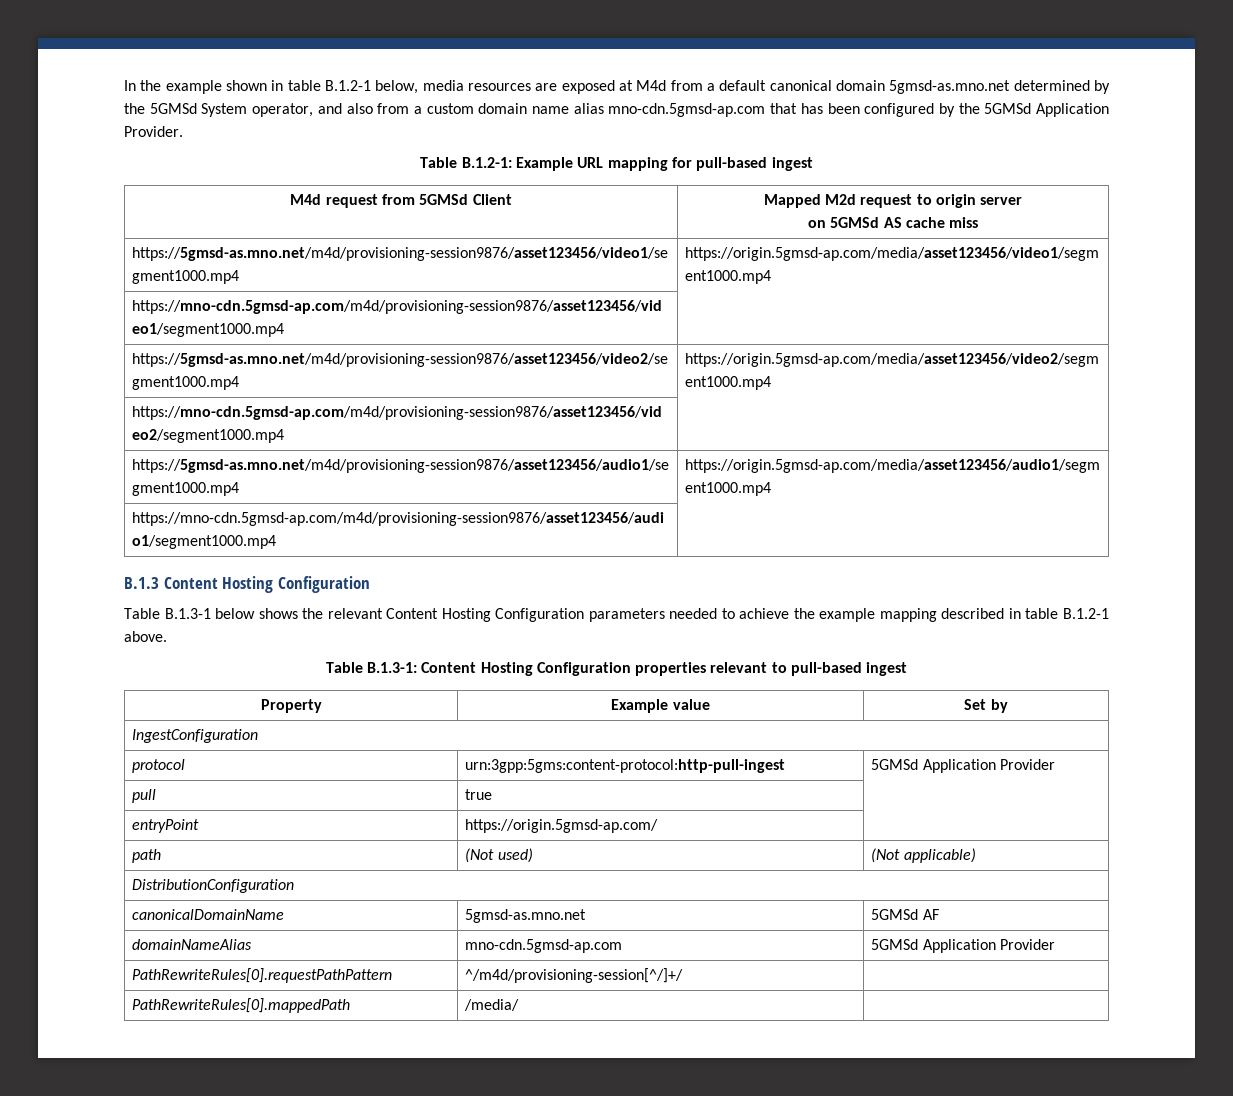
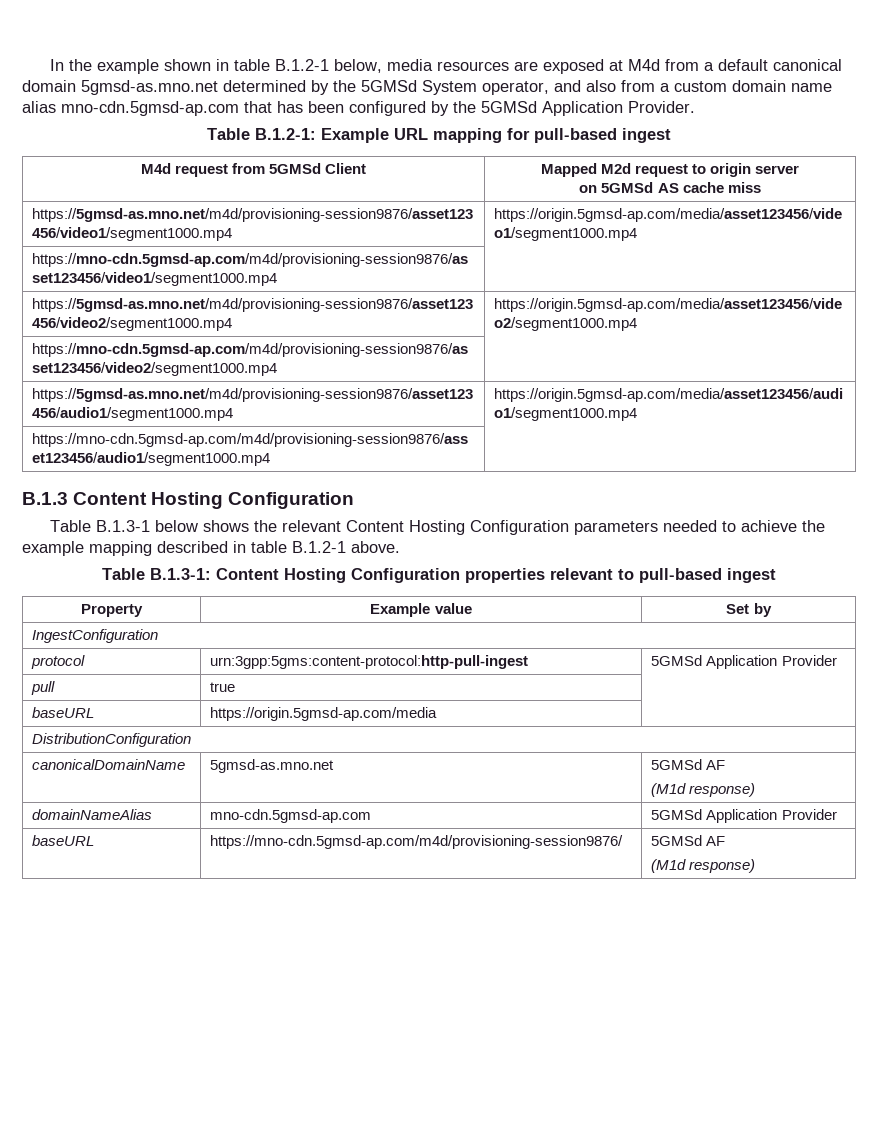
- entryPoint | https://origin.5gmsd-ap.com/ |
- path | (Not used) | (Not applicable)
+ baseURL | https://origin.5gmsd-ap.com/media |
  canonicalDomainName | 5gmsd-as.mno.net | 5GMSd AF
+ (M1d response)
- PathRewriteRules[0].requestPathPattern | ^/m4d/provisioning-session[^/]+/ |
- PathRewriteRules[0].mappedPath | /media/ |
+ baseURL | https://mno-cdn.5gmsd-ap.com/m4d/provisioning-session9876/ | 5GMSd AF
+ (M1d response)

